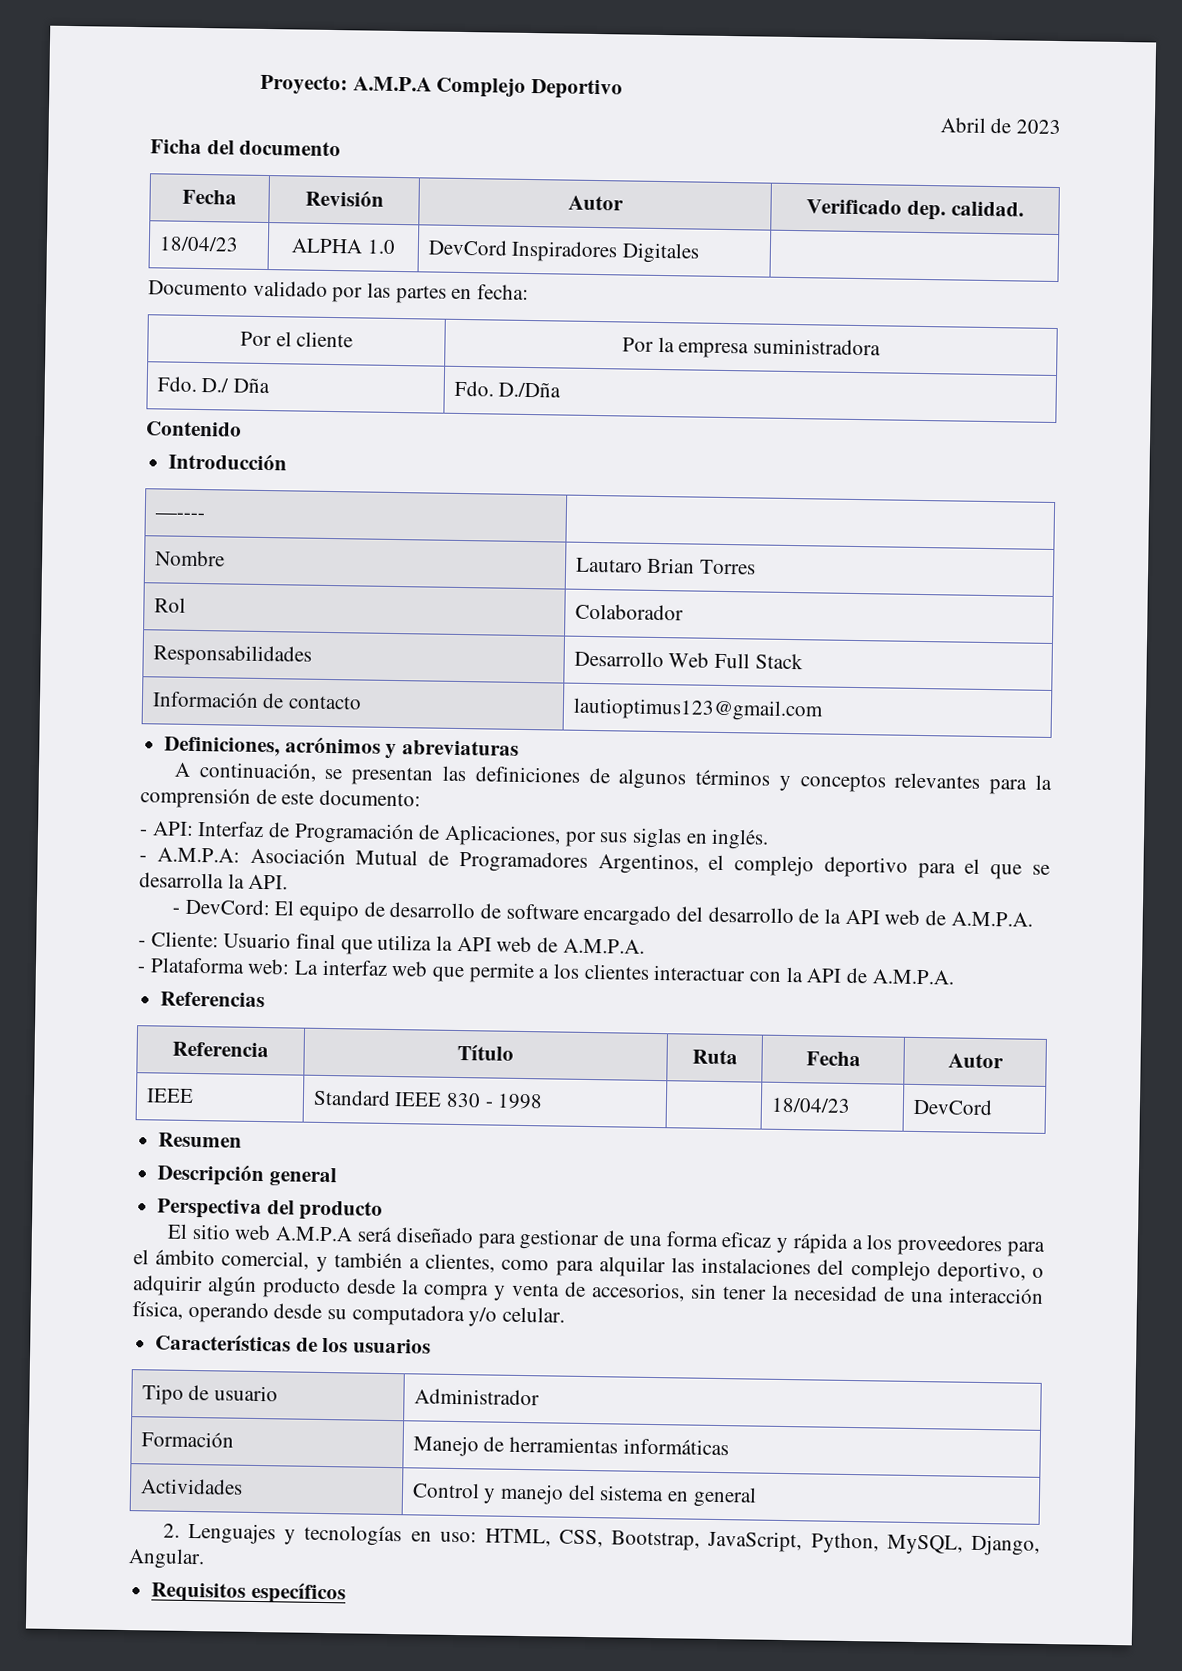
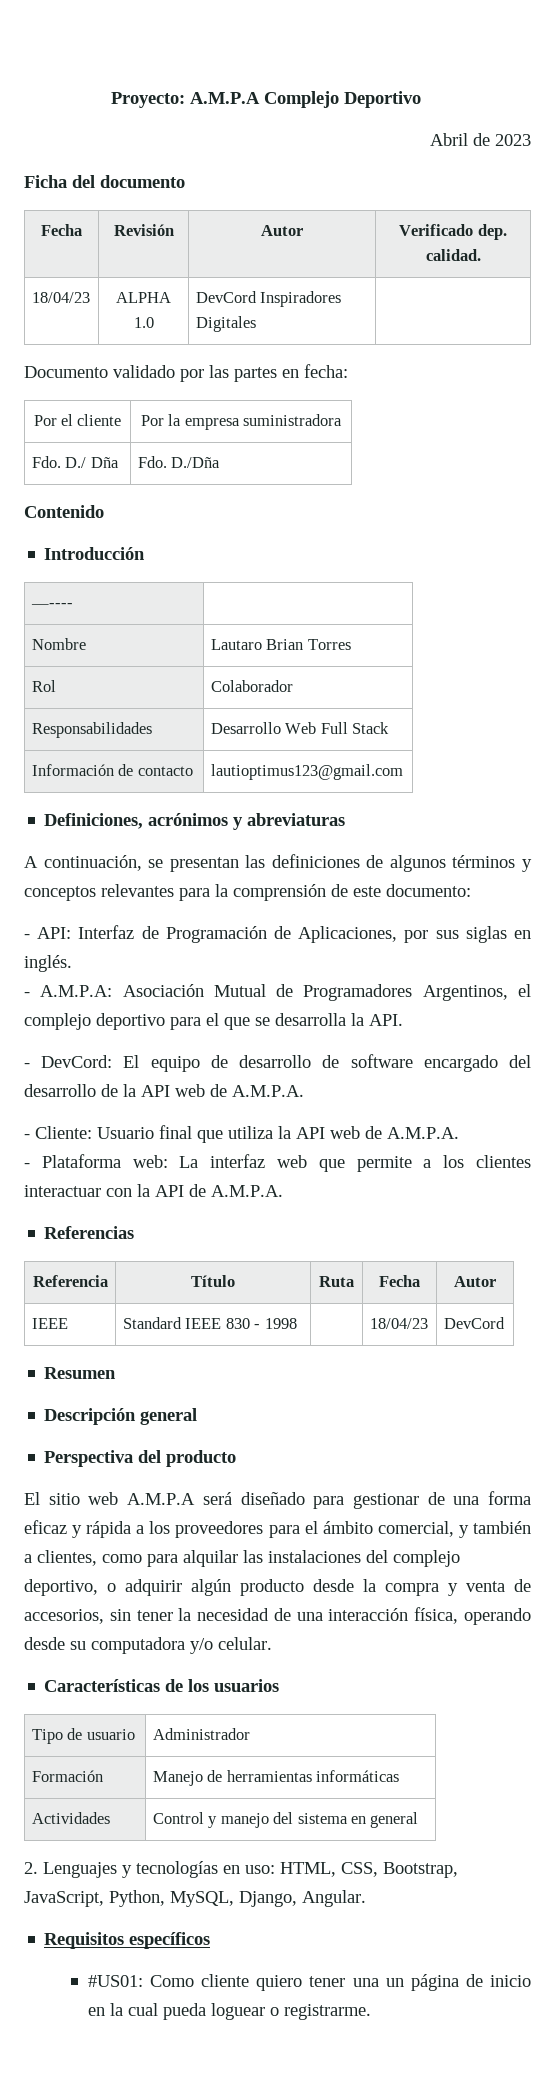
+ #US01: Como cliente quiero tener una un página de inicio en la cual pueda loguear o registrarme.

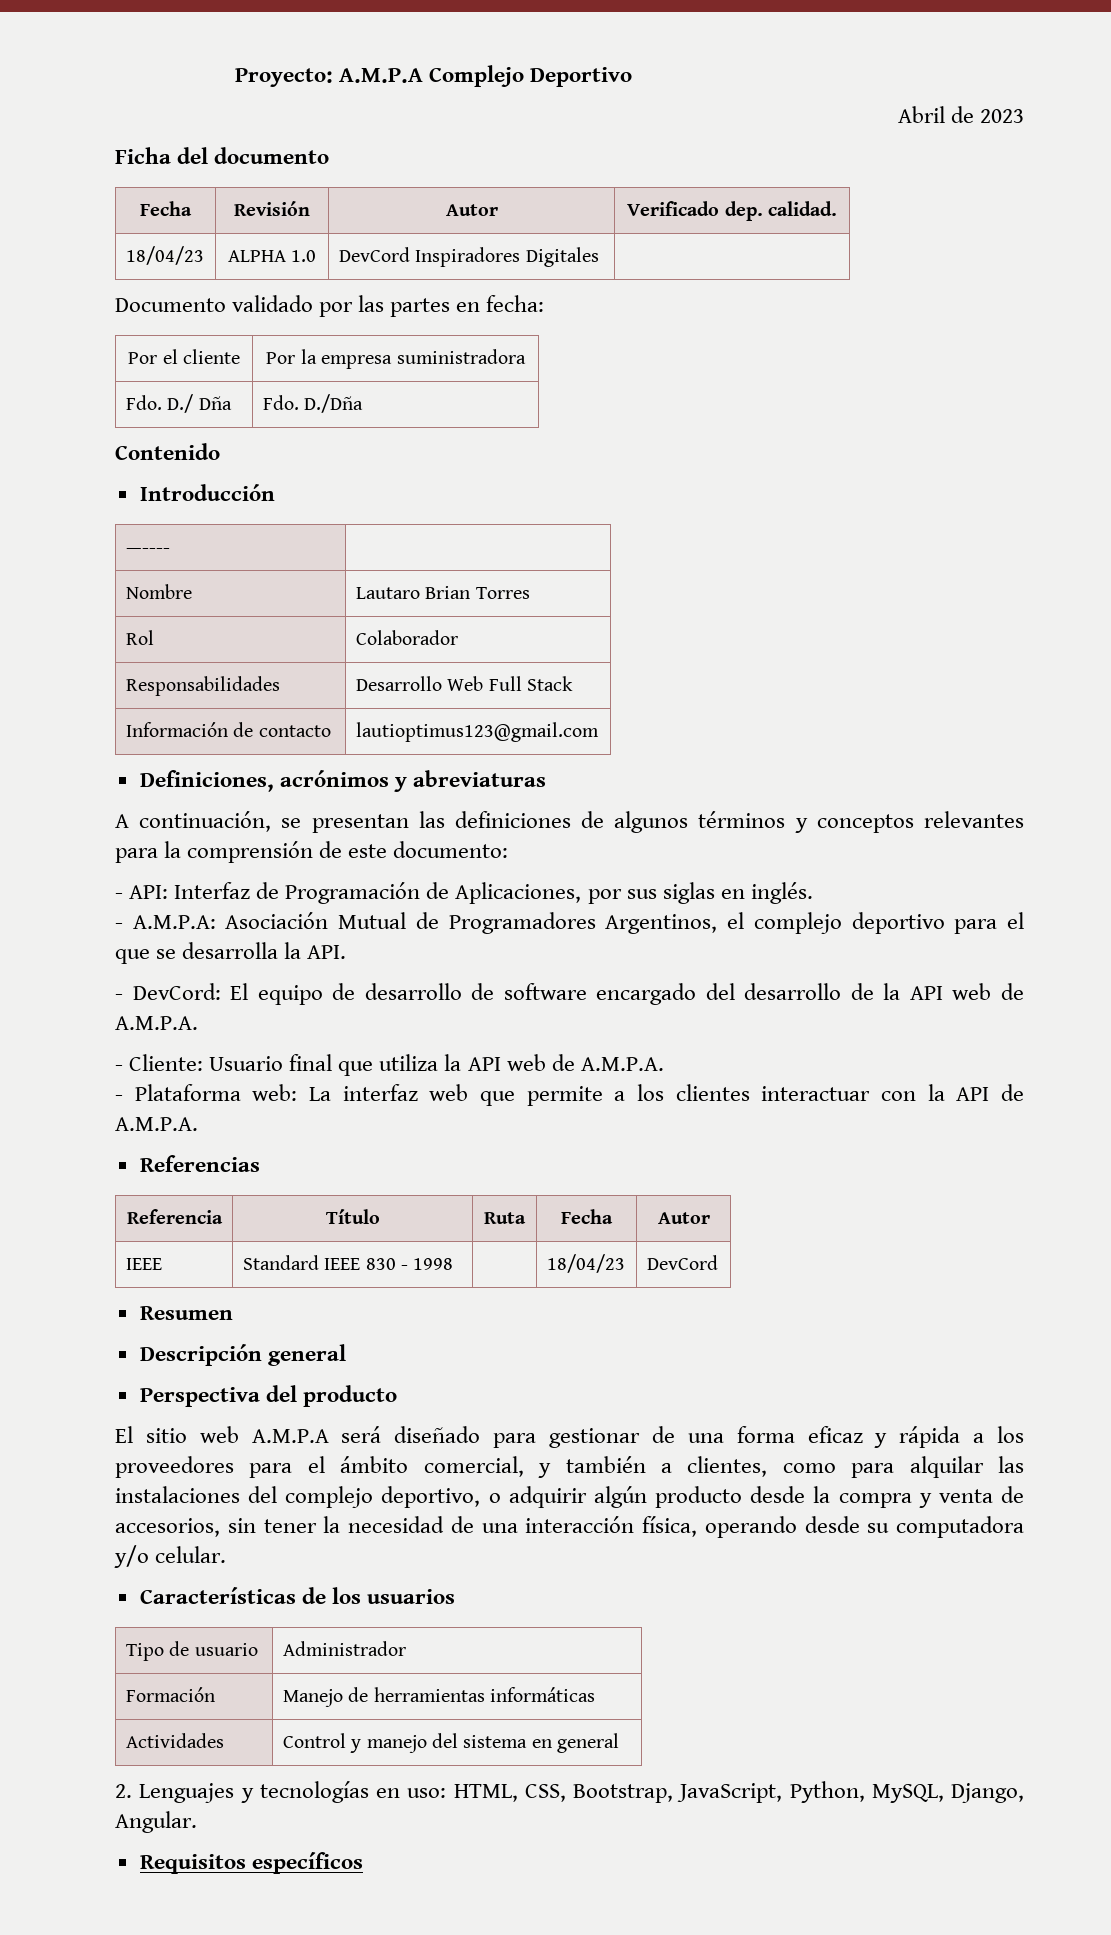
- #US01: Como cliente quiero tener una un página de inicio en la cual pueda loguear o registrarme.

